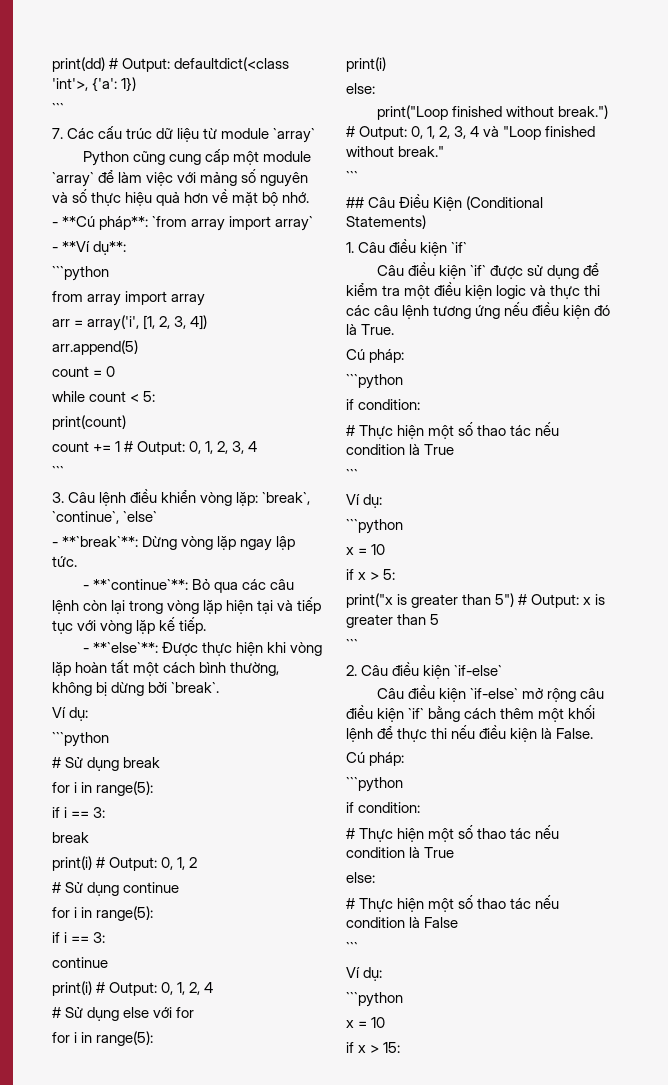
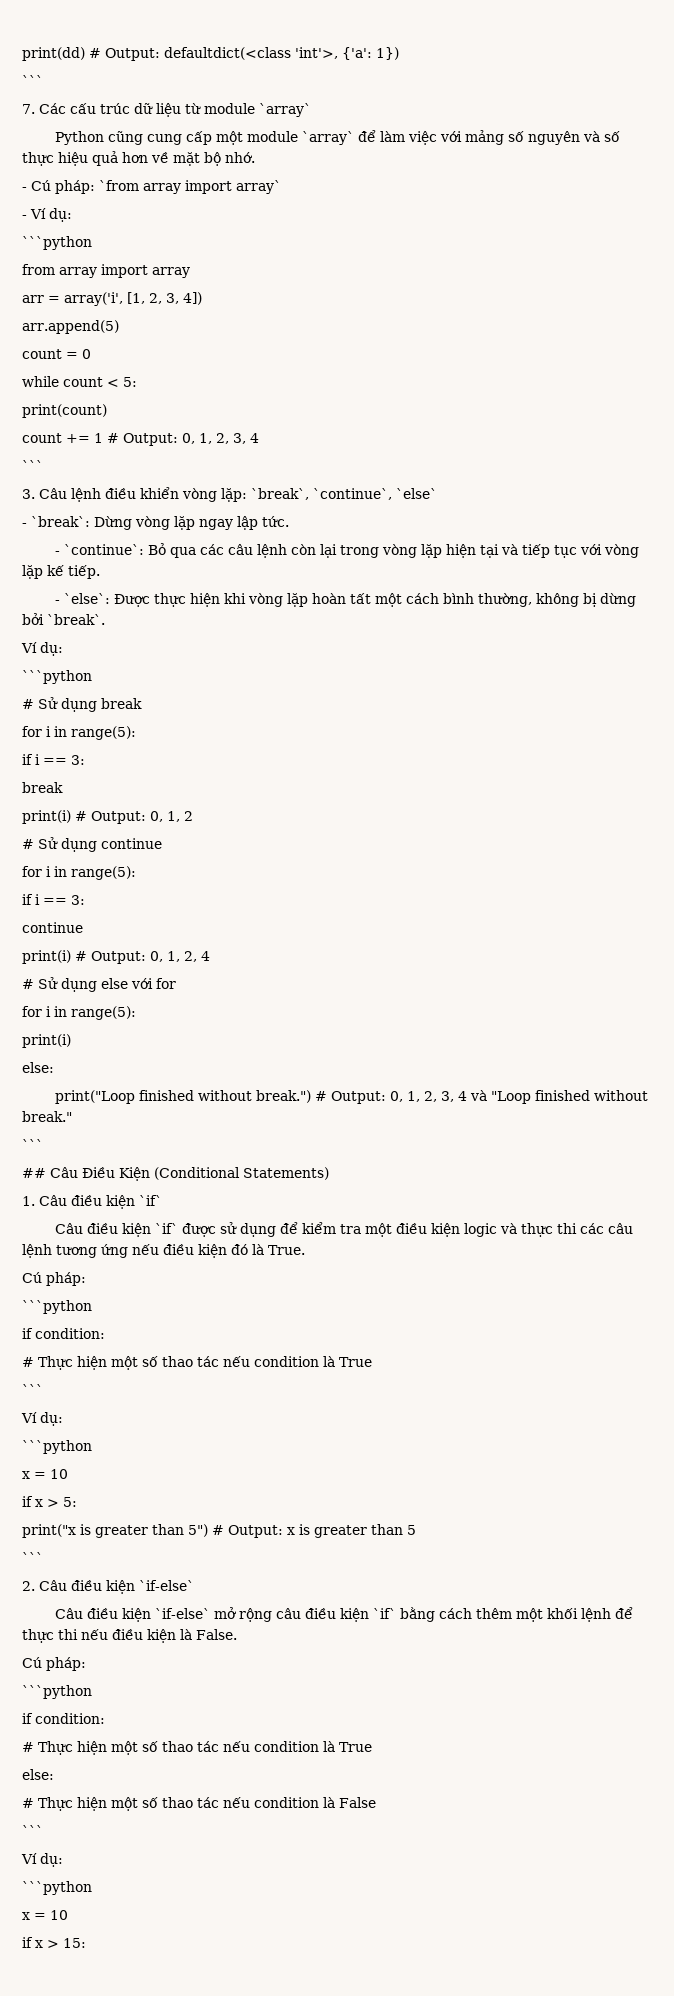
- - **Cú pháp**: `from array import array`
+ - Cú pháp: `from array import array`
- - **Ví dụ**:
+ - Ví dụ:
- - **`break`**: Dừng vòng lặp ngay lập tức.
+ - `break`: Dừng vòng lặp ngay lập tức.
- - **`continue`**: Bỏ qua các câu lệnh còn lại trong vòng lặp hiện tại và tiếp tục với vòng lặp kế tiếp.
+ - `continue`: Bỏ qua các câu lệnh còn lại trong vòng lặp hiện tại và tiếp tục với vòng lặp kế tiếp.
- - **`else`**: Được thực hiện khi vòng lặp hoàn tất một cách bình thường, không bị dừng bởi `break`.
+ - `else`: Được thực hiện khi vòng lặp hoàn tất một cách bình thường, không bị dừng bởi `break`.

